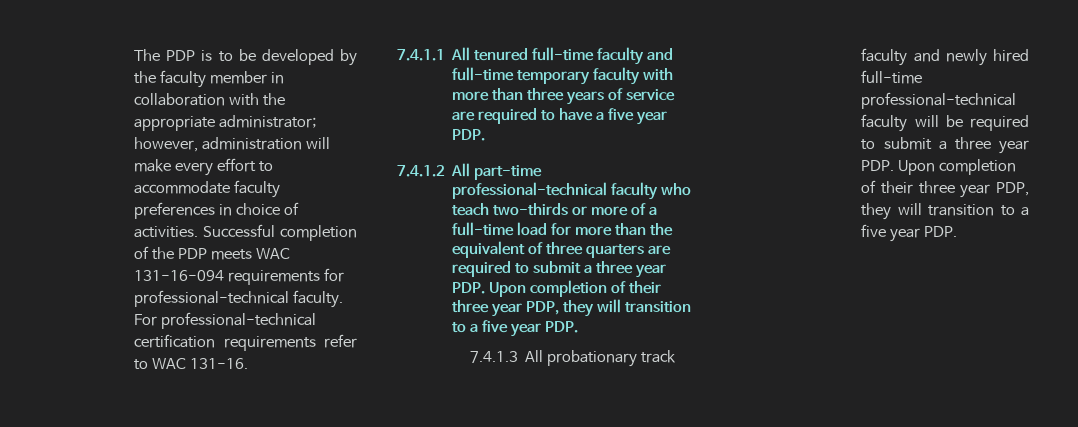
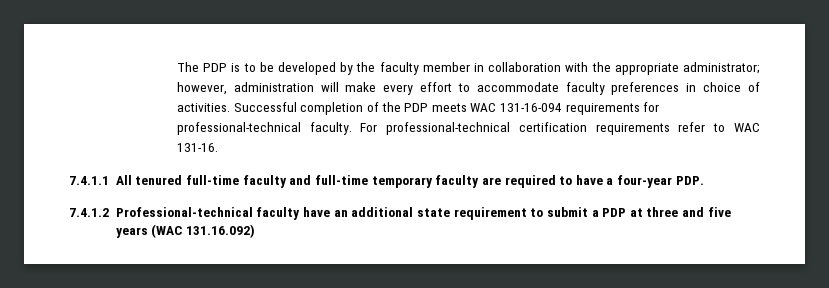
- 7.4.1.1 All tenured full-time faculty and full-time temporary faculty with more than three years of service are required to have a five year PDP.
+ 7.4.1.1 All tenured full-time faculty and full-time temporary faculty are required to have a four-year PDP.
- 7.4.1.2 All part-time professional-technical faculty who teach two-thirds or more of a full-time load for more than the equivalent of three quarters are required to submit a three year PDP. Upon completion of their three year PDP, they will transition to a five year PDP.
- 7.4.1.3 All probationary track faculty and newly hired full-time professional-technical faculty will be required to submit a three year PDP. Upon completion of their three year PDP, they will transition to a five year PDP.
+ 7.4.1.2 Professional-technical faculty have an additional state requirement to submit a PDP at three and five years (WAC 131.16.092)

